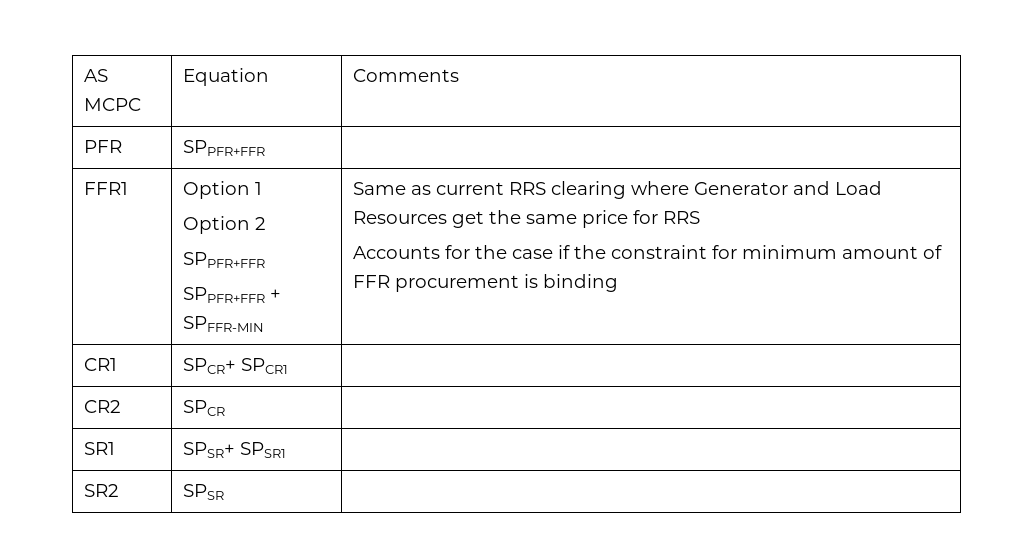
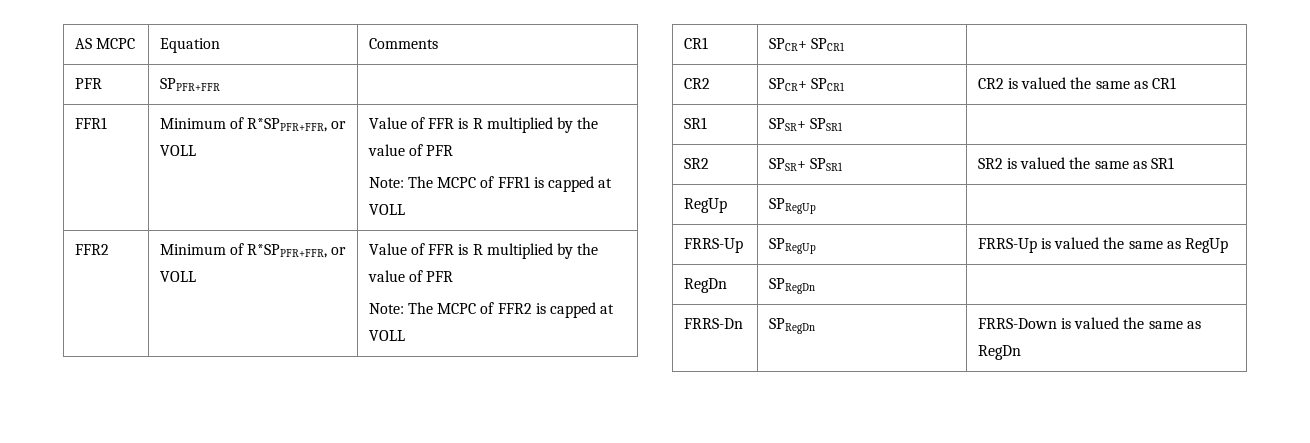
- FFR1 | Option 1
- Option 2
- SPPFR+FFR
- SPPFR+FFR + SPFFR-MIN | Same as current RRS clearing where Generator and Load Resources get the same price for RRS
- Accounts for the case if the constraint for minimum amount of FFR procurement is binding
+ FFR1 | Minimum of R*SPPFR+FFR, or VOLL | Value of FFR is R multiplied by the value of PFR
+ Note: The MCPC of FFR1 is capped at VOLL
+ FFR2 | Minimum of R*SPPFR+FFR, or VOLL | Value of FFR is R multiplied by the value of PFR
+ Note: The MCPC of FFR2 is capped at VOLL
  CR1 | SPCR+ SPCR1 |
- CR2 | SPCR |
+ CR2 | SPCR+ SPCR1 | CR2 is valued the same as CR1
  SR1 | SPSR+ SPSR1 |
- SR2 | SPSR |
+ SR2 | SPSR+ SPSR1 | SR2 is valued the same as SR1
+ RegUp | SPRegUp |
+ FRRS-Up | SPRegUp | FRRS-Up is valued the same as RegUp
+ RegDn | SPRegDn |
+ FRRS-Dn | SPRegDn | FRRS-Down is valued the same as RegDn

